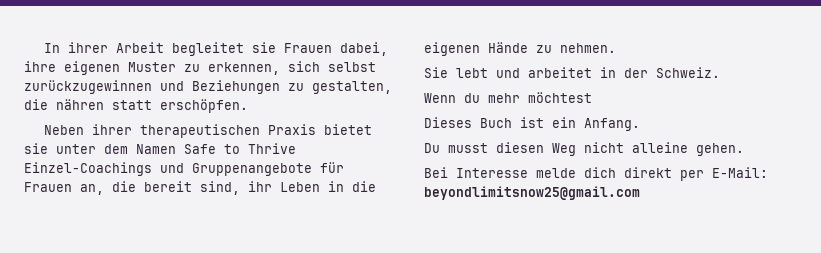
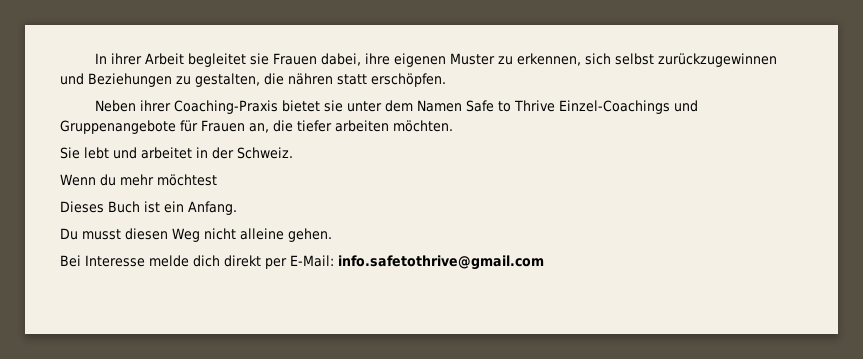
- Neben ihrer therapeutischen Praxis bietet sie unter dem Namen Safe to Thrive Einzel-Coachings und Gruppenangebote für Frauen an, die bereit sind, ihr Leben in die eigenen Hände zu nehmen.
+ Neben ihrer Coaching-Praxis bietet sie unter dem Namen Safe to Thrive Einzel-Coachings und Gruppenangebote für Frauen an, die tiefer arbeiten möchten.
- Bei Interesse melde dich direkt per E-Mail: beyondlimitsnow25@gmail.com
+ Bei Interesse melde dich direkt per E-Mail: info.safetothrive@gmail.com

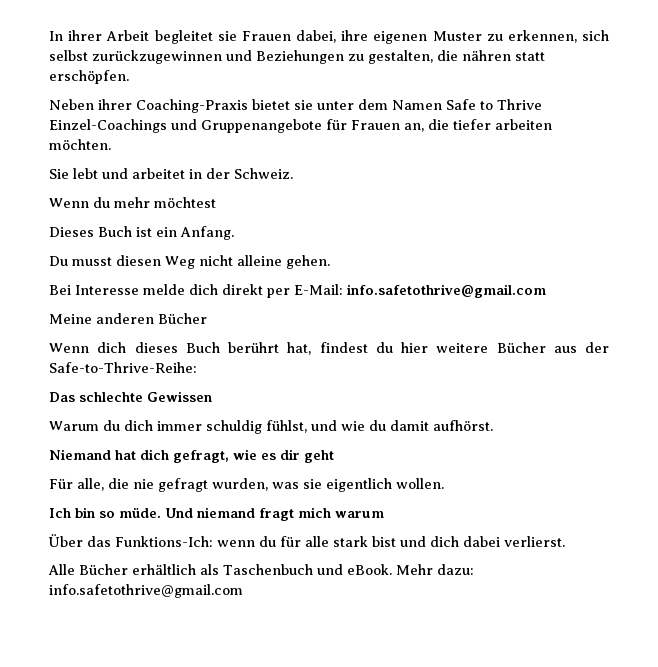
+ Meine anderen Bücher
+ Wenn dich dieses Buch berührt hat, findest du hier weitere Bücher aus der Safe-to-Thrive-Reihe:
+ Das schlechte Gewissen
+ Warum du dich immer schuldig fühlst, und wie du damit aufhörst.
+ Niemand hat dich gefragt, wie es dir geht
+ Für alle, die nie gefragt wurden, was sie eigentlich wollen.
+ Ich bin so müde. Und niemand fragt mich warum
+ Über das Funktions-Ich: wenn du für alle stark bist und dich dabei verlierst.
+ Alle Bücher erhältlich als Taschenbuch und eBook. Mehr dazu: info.safetothrive@gmail.com

